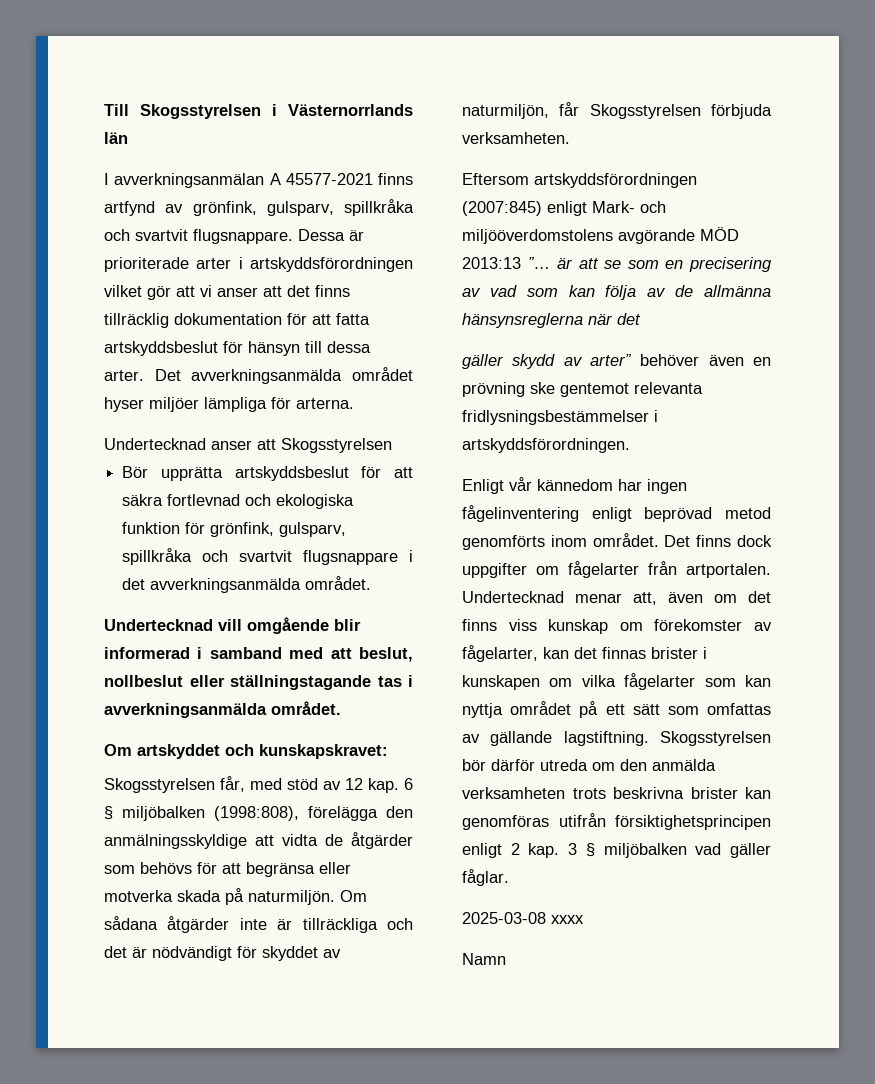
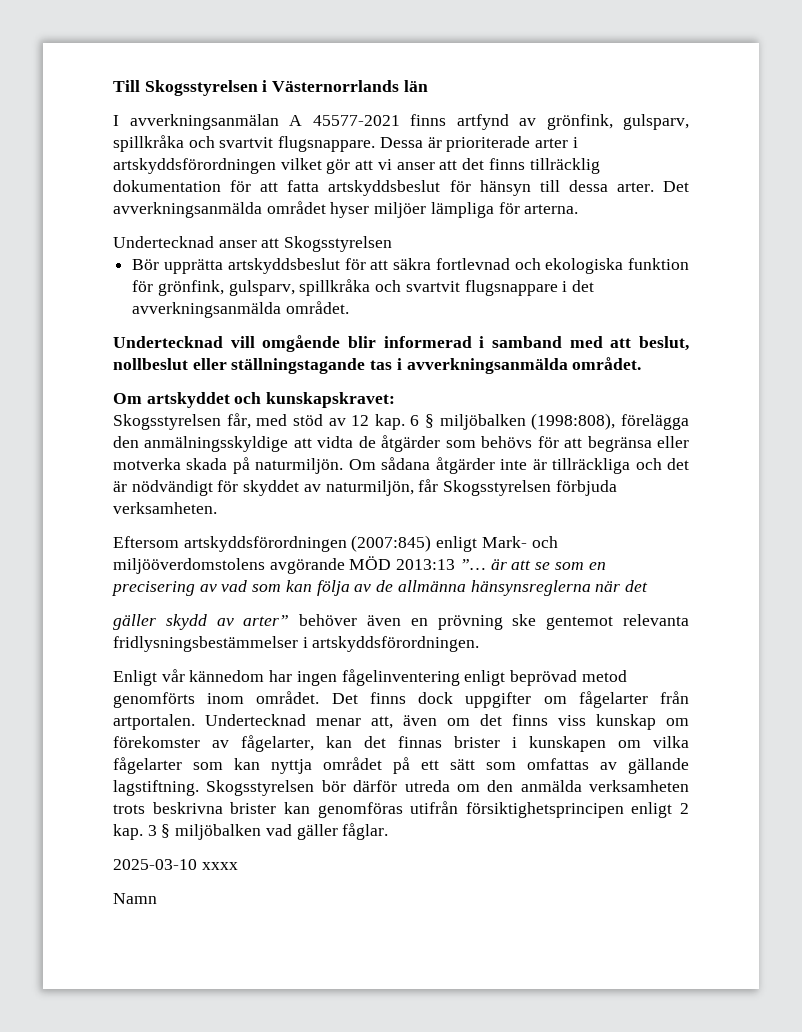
- 2025-03-08 xxxx
+ 2025-03-10 xxxx

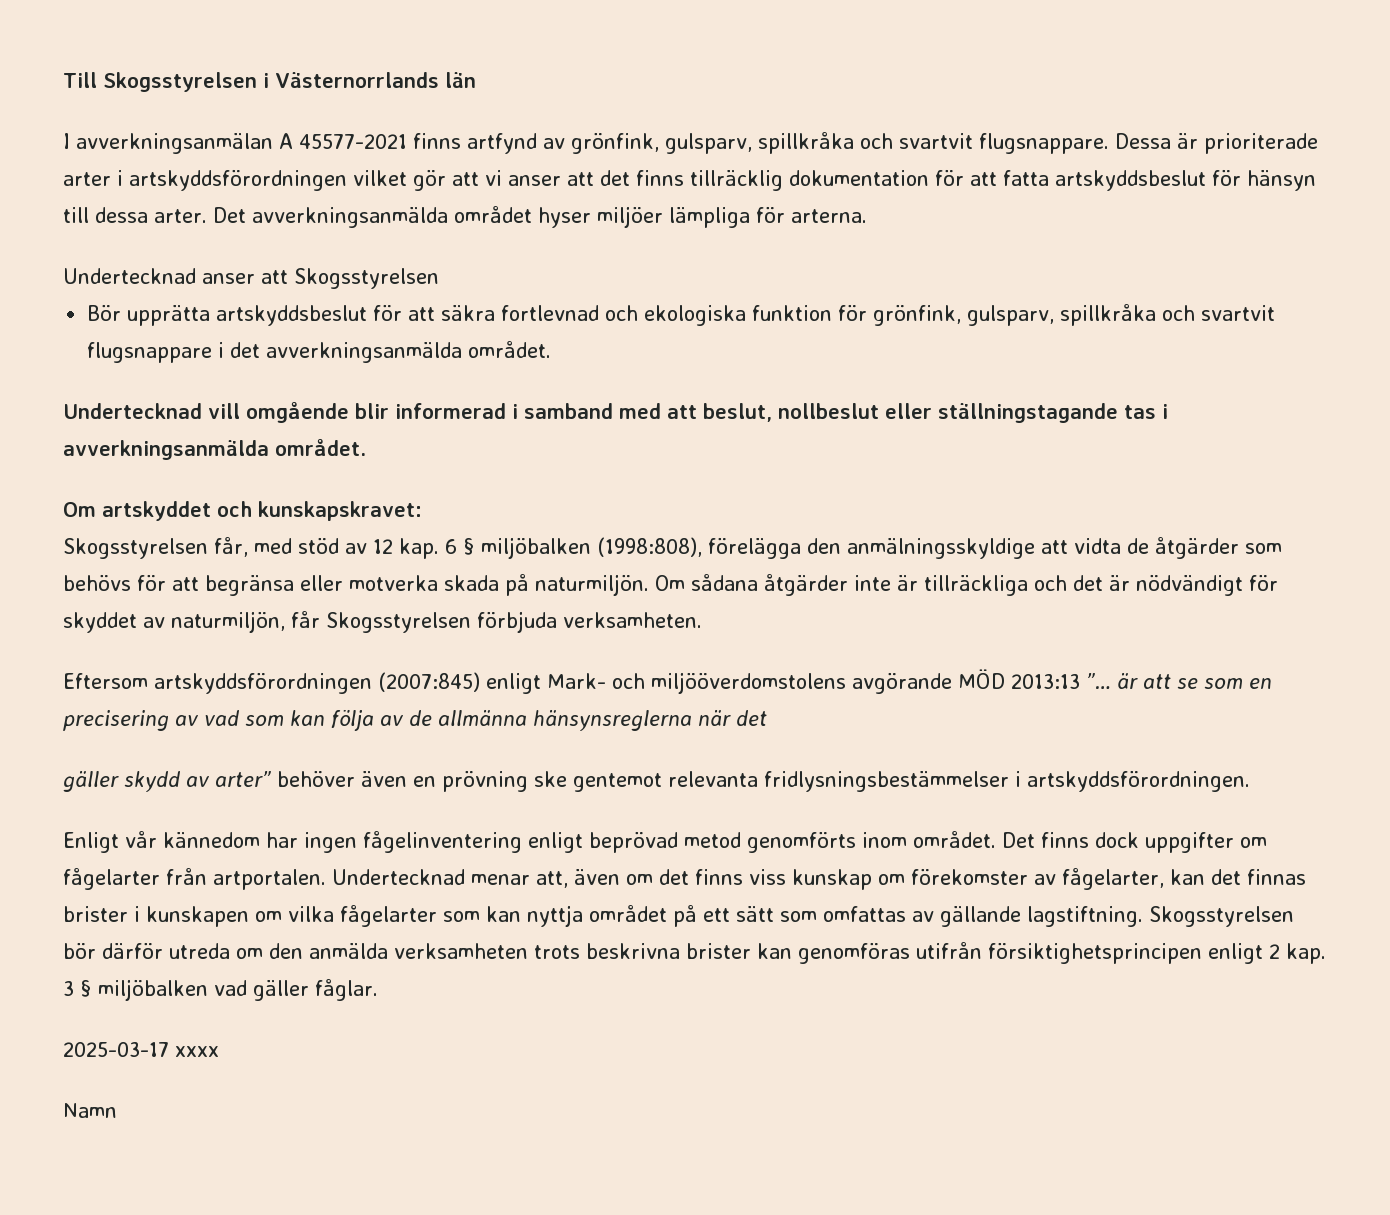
- 2025-03-10 xxxx
+ 2025-03-17 xxxx

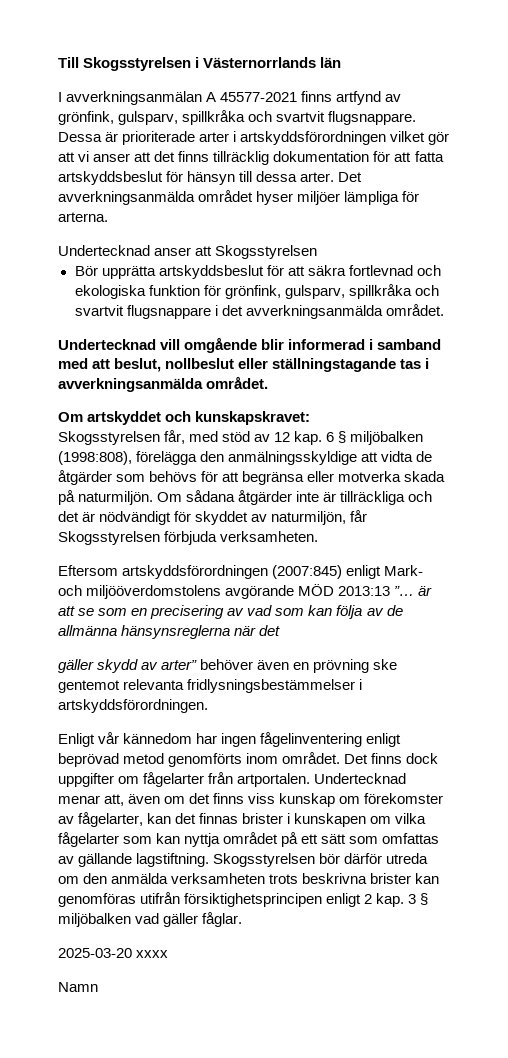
- 2025-03-17 xxxx
+ 2025-03-20 xxxx

